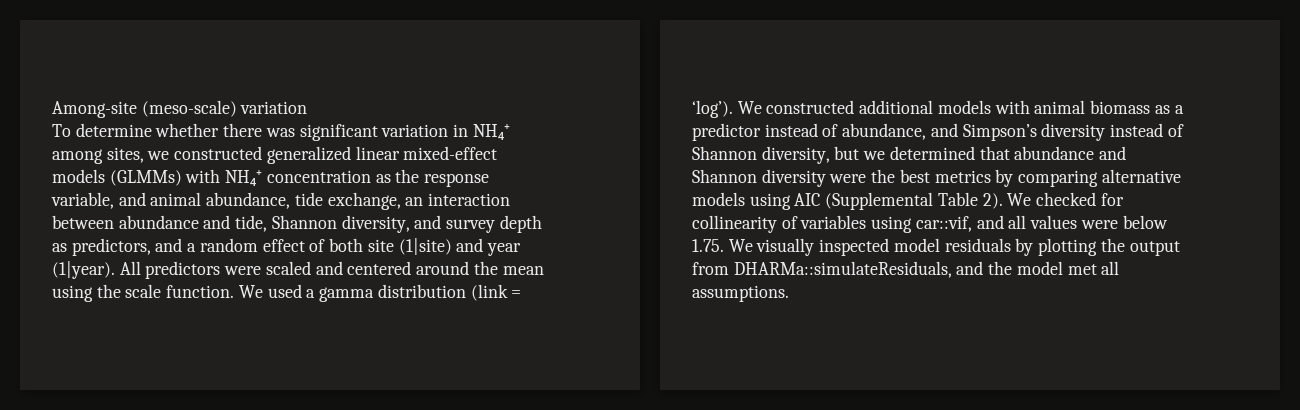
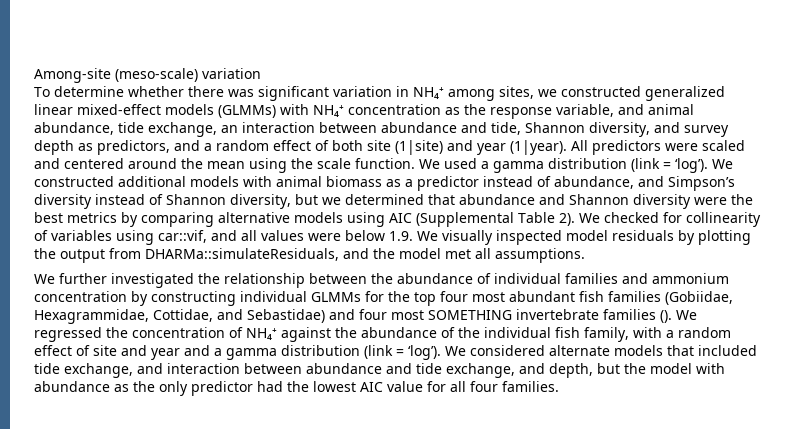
- We checked for collinearity of variables using car::vif, and all values were below 1.75. We visually inspected model residuals by plotting the output from DHARMa::simulateResiduals, and the model met all assumptions.
+ We checked for collinearity of variables using car::vif, and all values were below 1.9. We visually inspected model residuals by plotting the output from DHARMa::simulateResiduals, and the model met all assumptions.
+ We further investigated the relationship between the abundance of individual families and ammonium concentration by constructing individual GLMMs for the top four most abundant fish families (Gobiidae, Hexagrammidae, Cottidae, and Sebastidae) and four most SOMETHING invertebrate families (). We regressed the concentration of NH₄⁺ against the abundance of the individual fish family, with a random effect of site and year and a gamma distribution (link = ‘log’). We considered alternate models that included tide exchange, and interaction between abundance and tide exchange, and depth, but the model with abundance as the only predictor had the lowest AIC value for all four families.

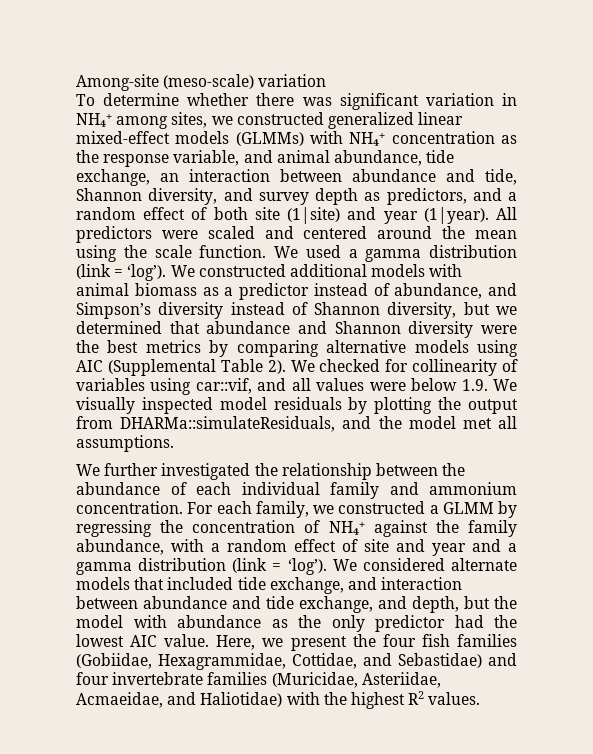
- We further investigated the relationship between the abundance of individual families and ammonium concentration by constructing individual GLMMs for the top four most abundant fish families (Gobiidae, Hexagrammidae, Cottidae, and Sebastidae) and four most SOMETHING invertebrate families (). We regressed the concentration of NH₄⁺ against the abundance of the individual fish family, with a random effect of site and year and a gamma distribution (link = ‘log’).
+ We further investigated the relationship between the abundance of each individual family and ammonium concentration. For each family, we constructed a GLMM by regressing the concentration of NH₄⁺ against the family abundance, with a random effect of site and year and a gamma distribution (link = ‘log’).
- We considered alternate models that included tide exchange, and interaction between abundance and tide exchange, and depth, but the model with abundance as the only predictor had the lowest AIC value for all four families.
+ We considered alternate models that included tide exchange, and interaction between abundance and tide exchange, and depth, but the model with abundance as the only predictor had the lowest AIC value. Here, we present the four fish families (Gobiidae, Hexagrammidae, Cottidae, and Sebastidae) and four invertebrate families (Muricidae, Asteriidae, Acmaeidae, and Haliotidae) with the highest R2 values.

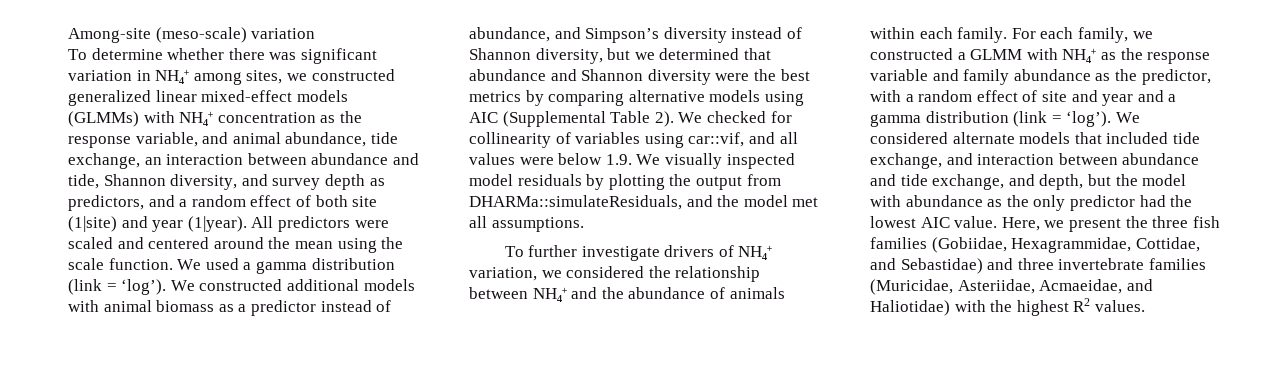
- We further investigated the relationship between the abundance of each individual family and ammonium concentration.
+ To further investigate drivers of NH₄⁺ variation, we considered the relationship between NH₄⁺ and the abundance of animals within each family.
- For each family, we constructed a GLMM by regressing the concentration of NH₄⁺ against the family abundance, with a random effect of site and year and a gamma distribution (link = ‘log’).
+ For each family, we constructed a GLMM with NH₄⁺ as the response variable and family abundance as the predictor, with a random effect of site and year and a gamma distribution (link = ‘log’).
- Here, we present the four fish families (Gobiidae, Hexagrammidae, Cottidae, and Sebastidae) and four invertebrate families (Muricidae, Asteriidae, Acmaeidae, and Haliotidae) with the highest R2 values.
+ Here, we present the three fish families (Gobiidae, Hexagrammidae, Cottidae, and Sebastidae) and three invertebrate families (Muricidae, Asteriidae, Acmaeidae, and Haliotidae) with the highest R2 values.

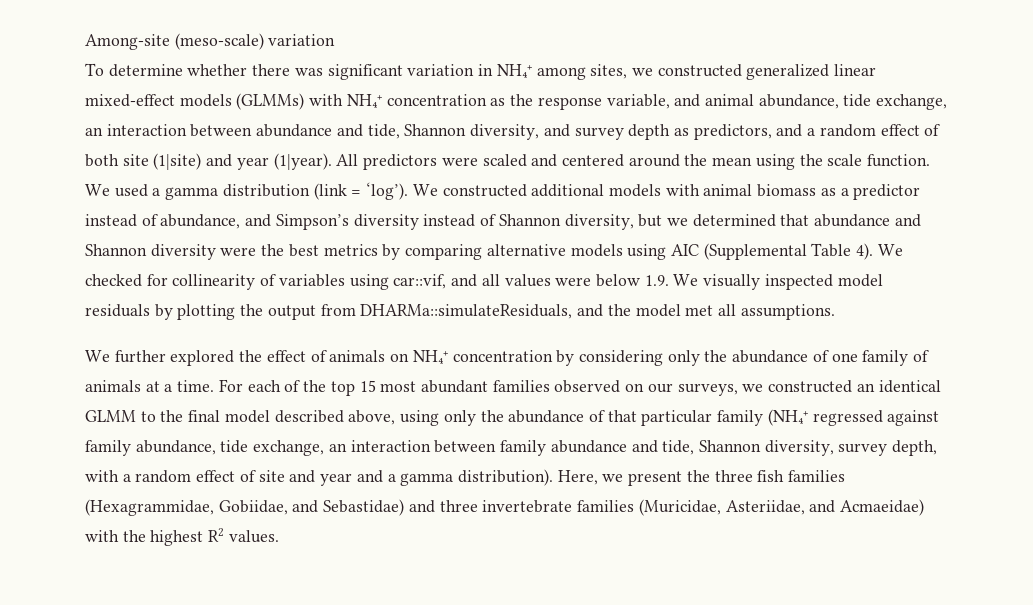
- We constructed additional models with animal biomass as a predictor instead of abundance, and Simpson’s diversity instead of Shannon diversity, but we determined that abundance and Shannon diversity were the best metrics by comparing alternative models using AIC (Supplemental Table 2).
+ We constructed additional models with animal biomass as a predictor instead of abundance, and Simpson’s diversity instead of Shannon diversity, but we determined that abundance and Shannon diversity were the best metrics by comparing alternative models using AIC (Supplemental Table 4).
- To further investigate drivers of NH₄⁺ variation, we considered the relationship between NH₄⁺ and the abundance of animals within each family. For each family, we constructed a GLMM with NH₄⁺ as the response variable and family abundance as the predictor, with a random effect of site and year and a gamma distribution (link = ‘log’). We considered alternate models that included tide exchange, and interaction between abundance and tide exchange, and depth, but the model with abundance as the only predictor had the lowest AIC value.
+ We further explored the effect of animals on NH₄⁺ concentration by considering only the abundance of one family of animals at a time. For each of the top 15 most abundant families observed on our surveys, we constructed an identical GLMM to the final model described above, using only the abundance of that particular family (NH₄⁺ regressed against family abundance, tide exchange, an interaction between family abundance and tide, Shannon diversity, survey depth, with a random effect of site and year and a gamma distribution).
- Here, we present the three fish families (Gobiidae, Hexagrammidae, Cottidae, and Sebastidae) and three invertebrate families (Muricidae, Asteriidae, Acmaeidae, and Haliotidae) with the highest R2 values.
+ Here, we present the three fish families (Hexagrammidae, Gobiidae, and Sebastidae) and three invertebrate families (Muricidae, Asteriidae, and Acmaeidae) with the highest R2 values.

